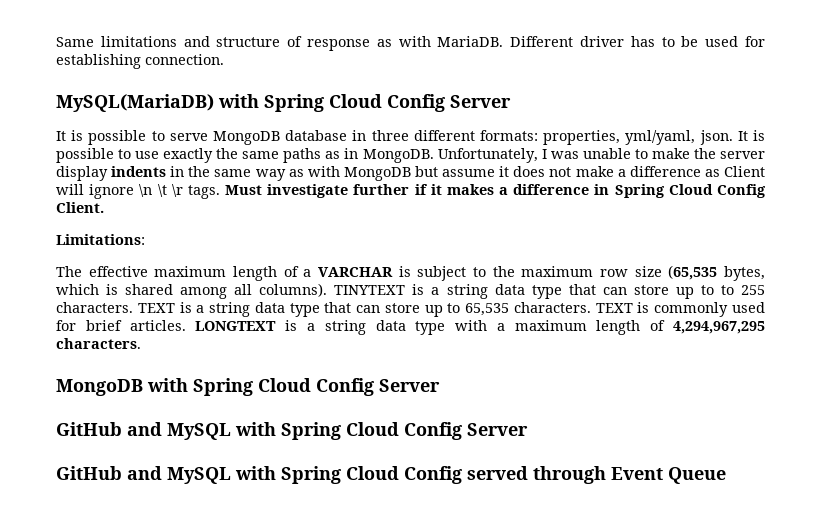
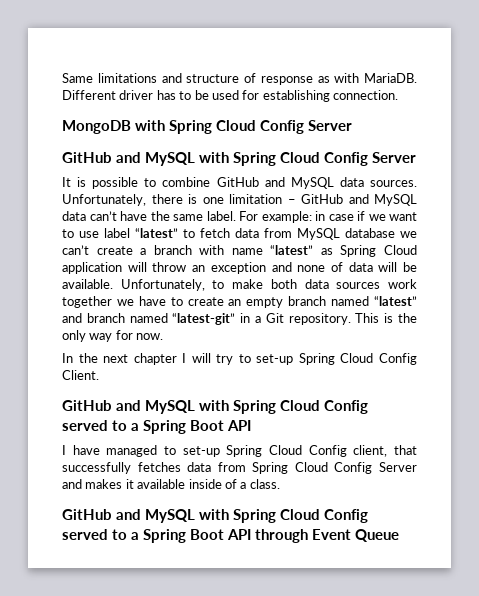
- MySQL(MariaDB) with Spring Cloud Config Server
- It is possible to serve MongoDB database in three different formats: properties, yml/yaml, json. It is possible to use exactly the same paths as in MongoDB. Unfortunately, I was unable to make the server display indents in the same way as with MongoDB but assume it does not make a difference as Client will ignore \n \t \r tags. Must investigate further if it makes a difference in Spring Cloud Config Client.
- Limitations:
- The effective maximum length of a VARCHAR is subject to the maximum row size (65,535 bytes, which is shared among all columns). TINYTEXT is a string data type that can store up to to 255 characters. TEXT is a string data type that can store up to 65,535 characters. TEXT is commonly used for brief articles. LONGTEXT is a string data type with a maximum length of 4,294,967,295 characters.
- GitHub and MySQL with Spring Cloud Config served through Event Queue
+ It is possible to combine GitHub and MySQL data sources. Unfortunately, there is one limitation – GitHub and MySQL data can’t have the same label. For example: in case if we want to use label “latest” to fetch data from MySQL database we can’t create a branch with name “latest” as Spring Cloud application will throw an exception and none of data will be available. Unfortunately, to make both data sources work together we have to create an empty branch named “latest” and branch named “latest-git” in a Git repository. This is the only way for now.
+ In the next chapter I will try to set-up Spring Cloud Config Client.
+ GitHub and MySQL with Spring Cloud Config served to a Spring Boot API
+ I have managed to set-up Spring Cloud Config client, that successfully fetches data from Spring Cloud Config Server and makes it available inside of a class.
+ GitHub and MySQL with Spring Cloud Config served to a Spring Boot API through Event Queue

